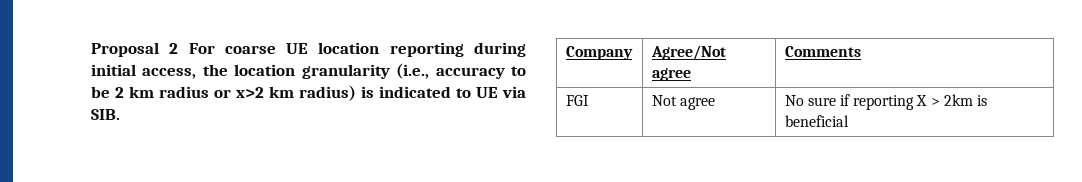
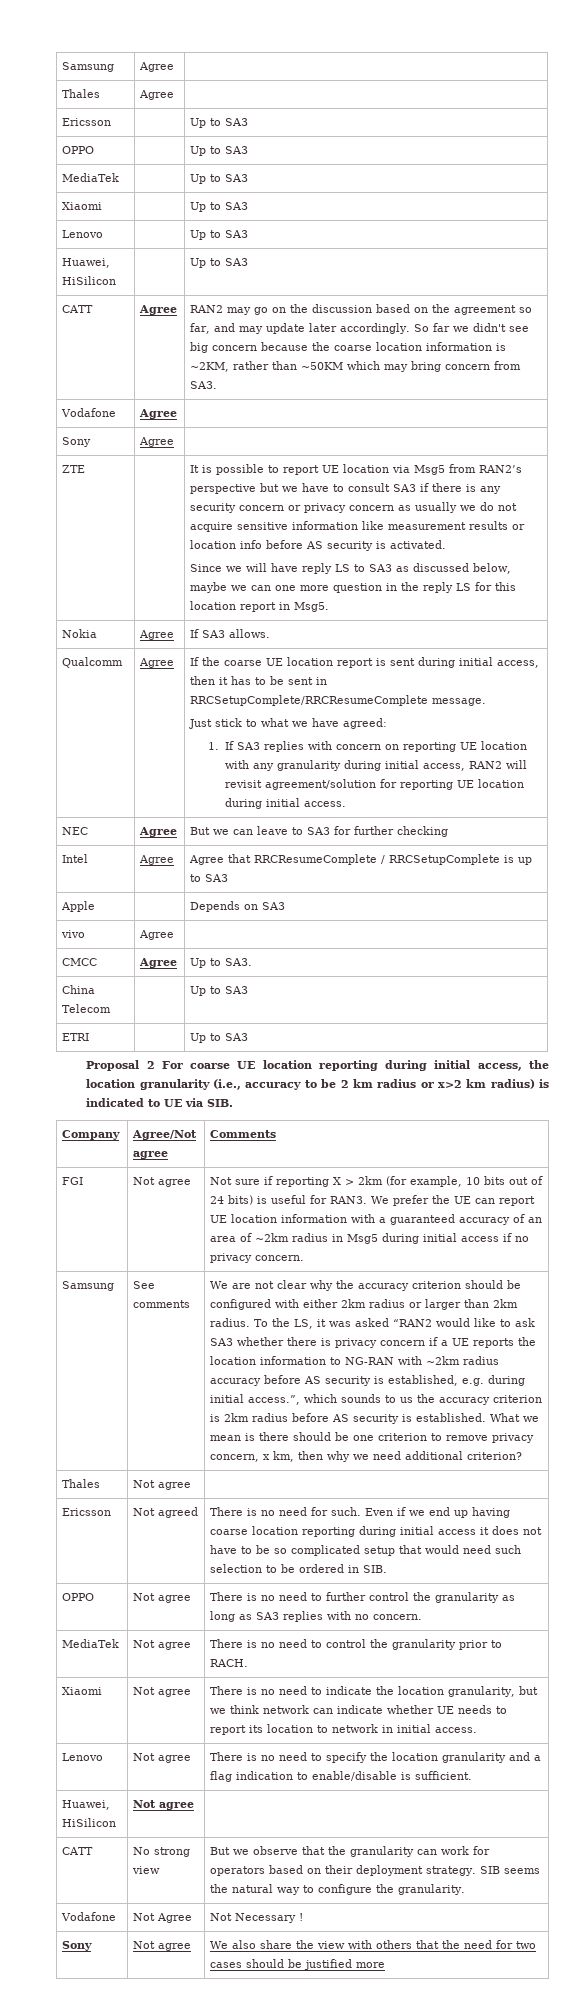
+ Samsung | Agree |
+ Thales | Agree |
+ Ericsson | | Up to SA3
+ OPPO | | Up to SA3
+ MediaTek | | Up to SA3
+ Xiaomi | | Up to SA3
+ Lenovo | | Up to SA3
+ Huawei, HiSilicon | | Up to SA3
+ CATT | Agree | RAN2 may go on the discussion based on the agreement so far, and may update later accordingly. So far we didn't see big concern because the coarse location information is ~2KM, rather than ~50KM which may bring concern from SA3.
+ Vodafone | Agree |
+ Sony | Agree |
+ ZTE | | It is possible to report UE location via Msg5 from RAN2’s perspective but we have to consult SA3 if there is any security concern or privacy concern as usually we do not acquire sensitive information like measurement results or location info before AS security is activated.
+ Since we will have reply LS to SA3 as discussed below, maybe we can one more question in the reply LS for this location report in Msg5.
+ Nokia | Agree | If SA3 allows.
+ Qualcomm | Agree | If the coarse UE location report is sent during initial access, then it has to be sent in RRCSetupComplete/RRCResumeComplete message.
+ Just stick to what we have agreed:
+ 1. If SA3 replies with concern on reporting UE location with any granularity during initial access, RAN2 will revisit agreement/solution for reporting UE location during initial access.
+ NEC | Agree | But we can leave to SA3 for further checking
+ Intel | Agree | Agree that RRCResumeComplete / RRCSetupComplete is up to SA3
+ Apple | | Depends on SA3
+ vivo | Agree |
+ CMCC | Agree | Up to SA3.
+ China Telecom | | Up to SA3
+ ETRI | | Up to SA3
- No sure if reporting X > 2km is beneficial
+ Not sure if reporting X > 2km (for example, 10 bits out of 24 bits) is useful for RAN3. We prefer the UE can report UE location information with a guaranteed accuracy of an area of ~2km radius in Msg5 during initial access if no privacy concern.
+ Samsung | See comments | We are not clear why the accuracy criterion should be configured with either 2km radius or larger than 2km radius. To the LS, it was asked “RAN2 would like to ask SA3 whether there is privacy concern if a UE reports the location information to NG-RAN with ~2km radius accuracy before AS security is established, e.g. during initial access.”, which sounds to us the accuracy criterion is 2km radius before AS security is established. What we mean is there should be one criterion to remove privacy concern, x km, then why we need additional criterion?
+ Thales | Not agree |
+ Ericsson | Not agreed | There is no need for such. Even if we end up having coarse location reporting during initial access it does not have to be so complicated setup that would need such selection to be ordered in SIB.
+ OPPO | Not agree | There is no need to further control the granularity as long as SA3 replies with no concern.
+ MediaTek | Not agree | There is no need to control the granularity prior to RACH.
+ Xiaomi | Not agree | There is no need to indicate the location granularity, but we think network can indicate whether UE needs to report its location to network in initial access.
+ Lenovo | Not agree | There is no need to specify the location granularity and a flag indication to enable/disable is sufficient.
+ Huawei, HiSilicon | Not agree |
+ CATT | No strong view | But we observe that the granularity can work for operators based on their deployment strategy. SIB seems the natural way to configure the granularity.
+ Vodafone | Not Agree | Not Necessary !
+ Sony | Not agree | We also share the view with others that the need for two cases should be justified more

